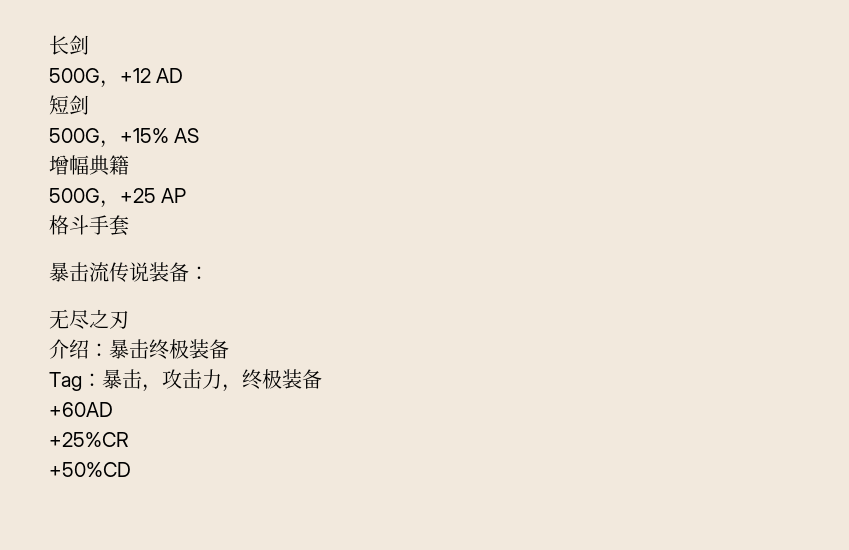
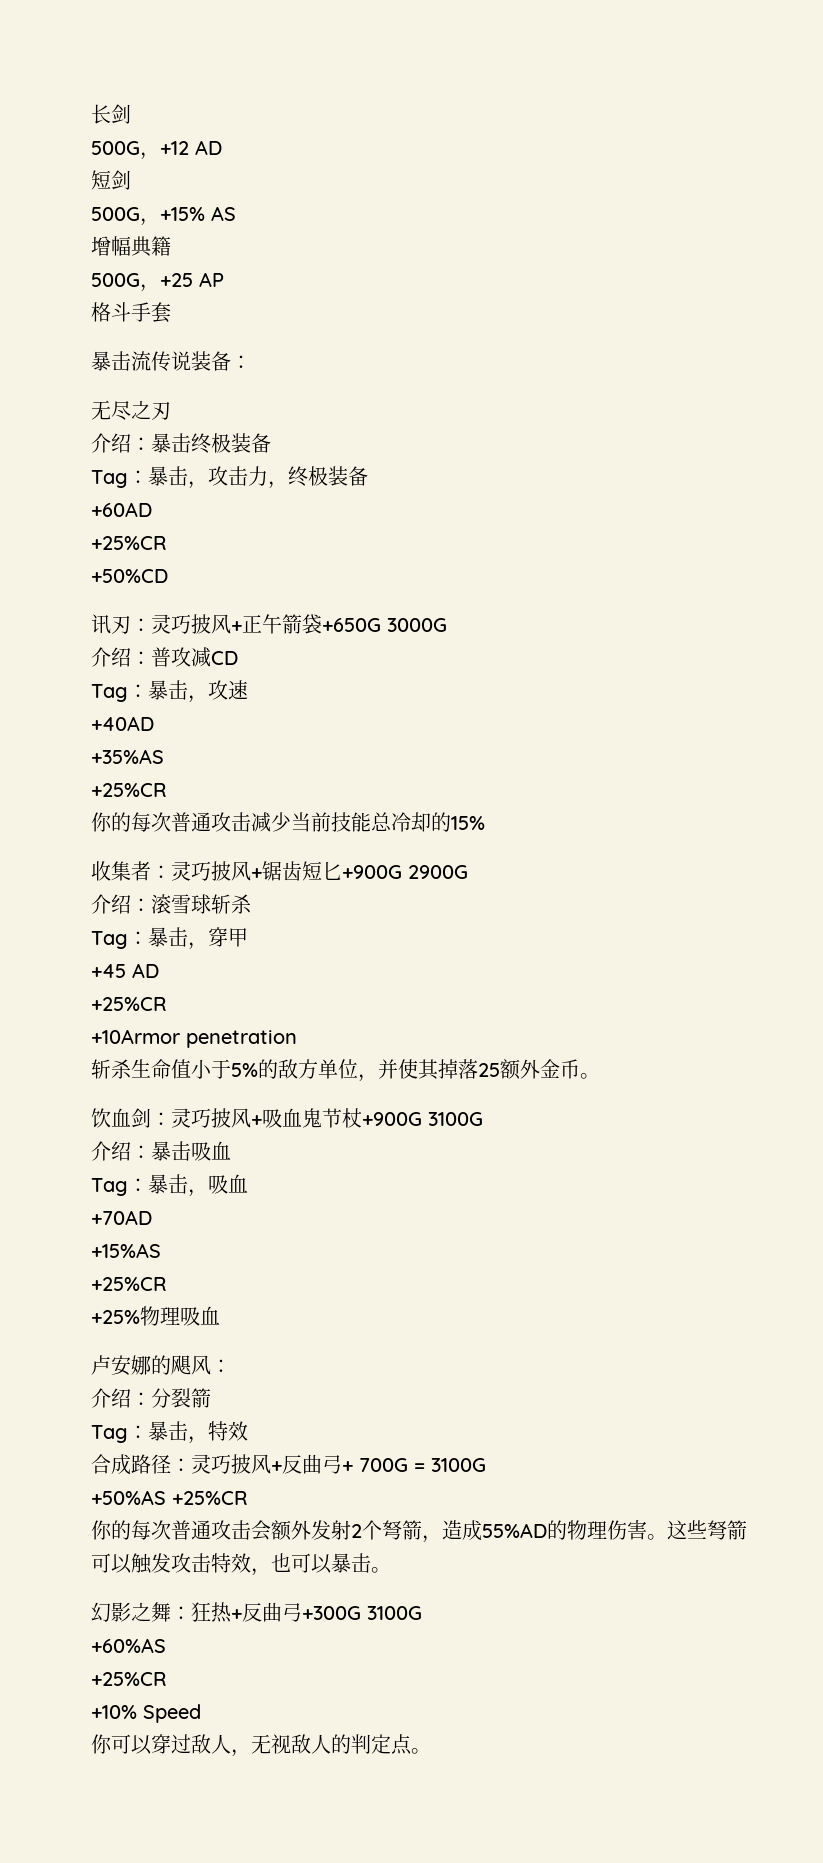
+ 讯刃：灵巧披风+正午箭袋+650G 3000G
+ 介绍：普攻减CD
+ Tag：暴击，攻速
+ +40AD
+ +35%AS
+ +25%CR
+ 你的每次普通攻击减少当前技能总冷却的15%
+ 收集者：灵巧披风+锯齿短匕+900G 2900G
+ 介绍：滚雪球斩杀
+ Tag：暴击，穿甲
+ +45 AD
+ +25%CR
+ +10Armor penetration
+ 斩杀生命值小于5%的敌方单位，并使其掉落25额外金币。
+ 饮血剑：灵巧披风+吸血鬼节杖+900G 3100G
+ 介绍：暴击吸血
+ Tag：暴击，吸血
+ +70AD
+ +15%AS
+ +25%CR
+ +25%物理吸血
+ 卢安娜的飓风：
+ 介绍：分裂箭
+ Tag：暴击，特效
+ 合成路径：灵巧披风+反曲弓+ 700G = 3100G
+ +50%AS +25%CR
+ 你的每次普通攻击会额外发射2个弩箭，造成55%AD的物理伤害。这些弩箭可以触发攻击特效，也可以暴击。
+ 幻影之舞：狂热+反曲弓+300G 3100G
+ +60%AS
+ +25%CR
+ +10% Speed
+ 你可以穿过敌人，无视敌人的判定点。

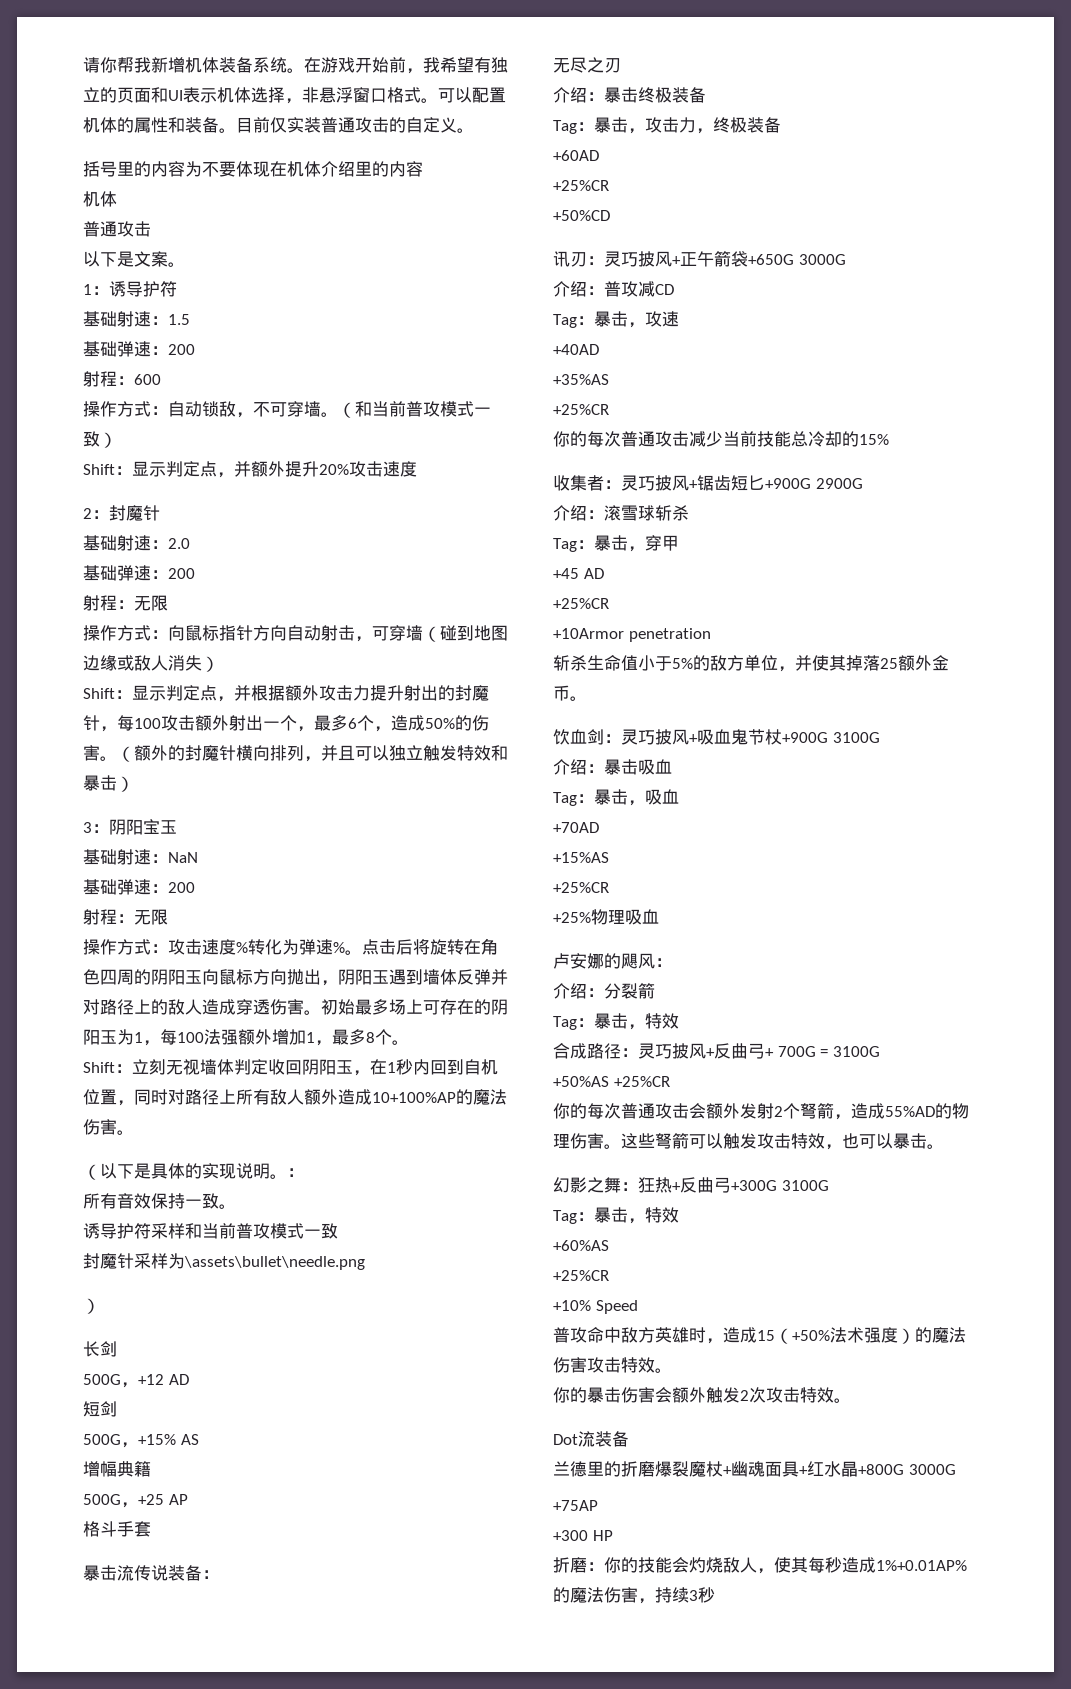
+ 请你帮我新增机体装备系统。在游戏开始前，我希望有独立的页面和UI表示机体选择，非悬浮窗口格式。可以配置机体的属性和装备。目前仅实装普通攻击的自定义。
+ 括号里的内容为不要体现在机体介绍里的内容
+ 机体
+ 普通攻击
+ 以下是文案。
+ 1：诱导护符
+ 基础射速：1.5
+ 基础弹速：200
+ 射程：600
+ 操作方式：自动锁敌，不可穿墙。（和当前普攻模式一致）
+ Shift：显示判定点，并额外提升20%攻击速度
+ 2：封魔针
+ 基础射速：2.0
+ 基础弹速：200
+ 射程：无限
+ 操作方式：向鼠标指针方向自动射击，可穿墙（碰到地图边缘或敌人消失）
+ Shift：显示判定点，并根据额外攻击力提升射出的封魔针，每100攻击额外射出一个，最多6个，造成50%的伤害。（额外的封魔针横向排列，并且可以独立触发特效和暴击）
+ 3：阴阳宝玉
+ 基础射速：NaN
+ 基础弹速：200
+ 射程：无限
+ 操作方式：攻击速度%转化为弹速%。点击后将旋转在角色四周的阴阳玉向鼠标方向抛出，阴阳玉遇到墙体反弹并对路径上的敌人造成穿透伤害。初始最多场上可存在的阴阳玉为1，每100法强额外增加1，最多8个。
+ Shift：立刻无视墙体判定收回阴阳玉，在1秒内回到自机位置，同时对路径上所有敌人额外造成10+100%AP的魔法伤害。
+ （以下是具体的实现说明。：
+ 所有音效保持一致。
+ 诱导护符采样和当前普攻模式一致
+ 封魔针采样为\assets\bullet\needle.png
+ ）
  幻影之舞：狂热+反曲弓+300G 3100G
+ Tag：暴击，特效
- 你可以穿过敌人，无视敌人的判定点。
+ 普攻命中敌方英雄时，造成15（+50%法术强度）的魔法伤害攻击特效。
+ 你的暴击伤害会额外触发2次攻击特效。
+ Dot流装备
+ 兰德里的折磨爆裂魔杖+幽魂面具+红水晶+800G 3000G
+ +75AP
+ +300 HP
+ 折磨：你的技能会灼烧敌人，使其每秒造成1%+0.01AP%的魔法伤害，持续3秒

